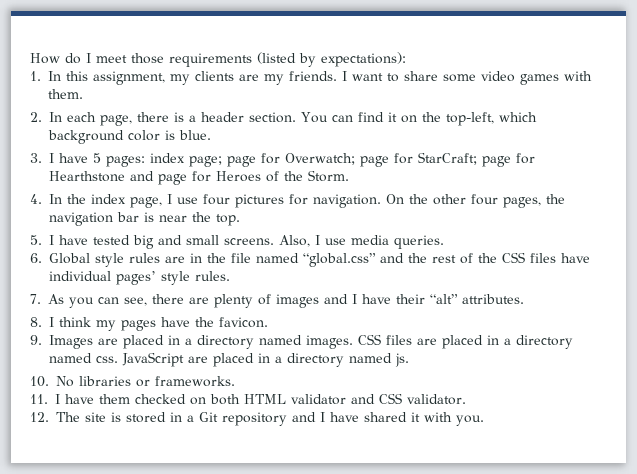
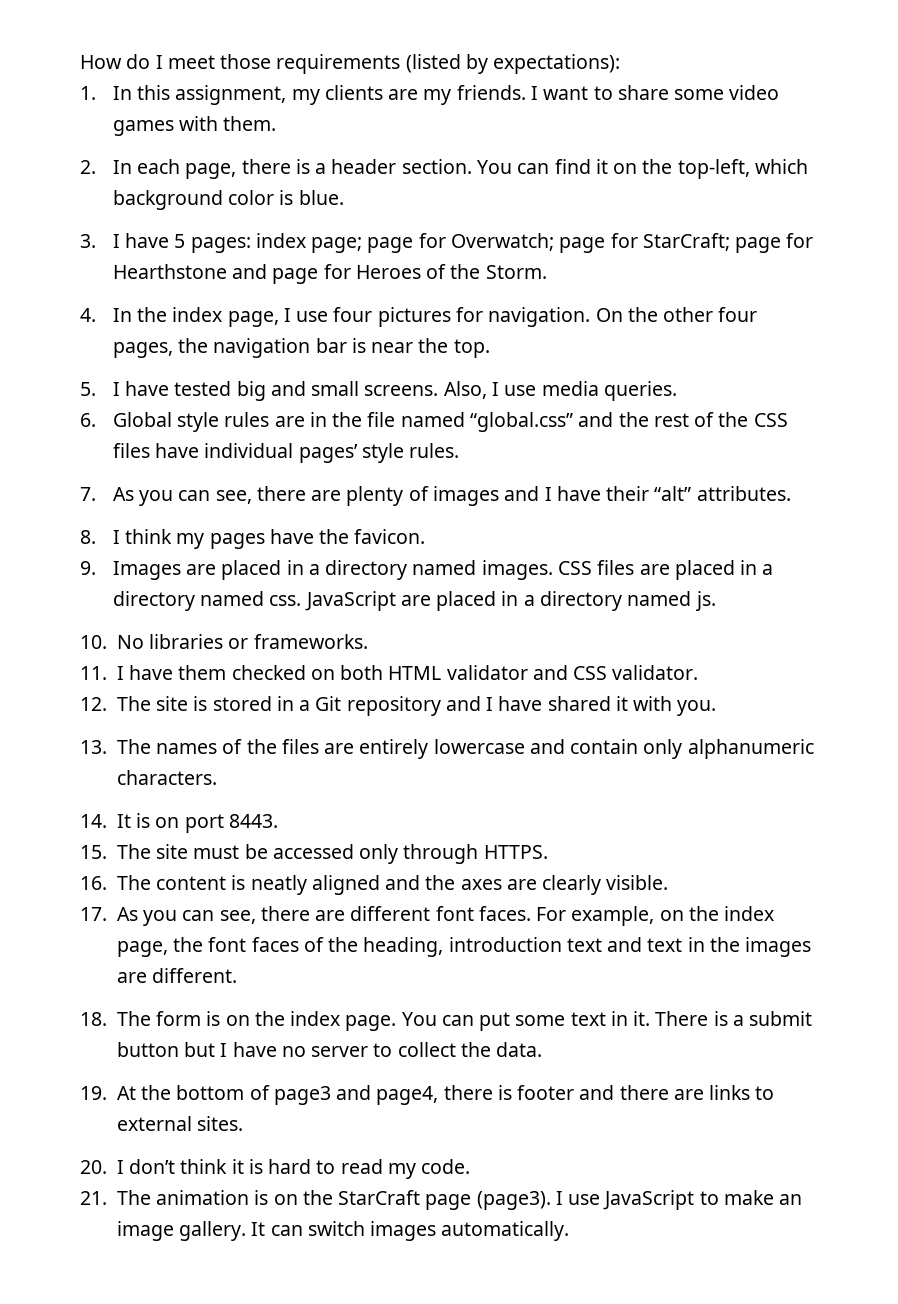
+ 13. The names of the files are entirely lowercase and contain only alphanumeric characters.
+ 14. It is on port 8443.
+ 15. The site must be accessed only through HTTPS.
+ 16. The content is neatly aligned and the axes are clearly visible.
+ 17. As you can see, there are different font faces. For example, on the index page, the font faces of the heading, introduction text and text in the images are different.
+ 18. The form is on the index page. You can put some text in it. There is a submit button but I have no server to collect the data.
+ 19. At the bottom of page3 and page4, there is footer and there are links to external sites.
+ 20. I don’t think it is hard to read my code.
+ 21. The animation is on the StarCraft page (page3). I use JavaScript to make an image gallery. It can switch images automatically.

